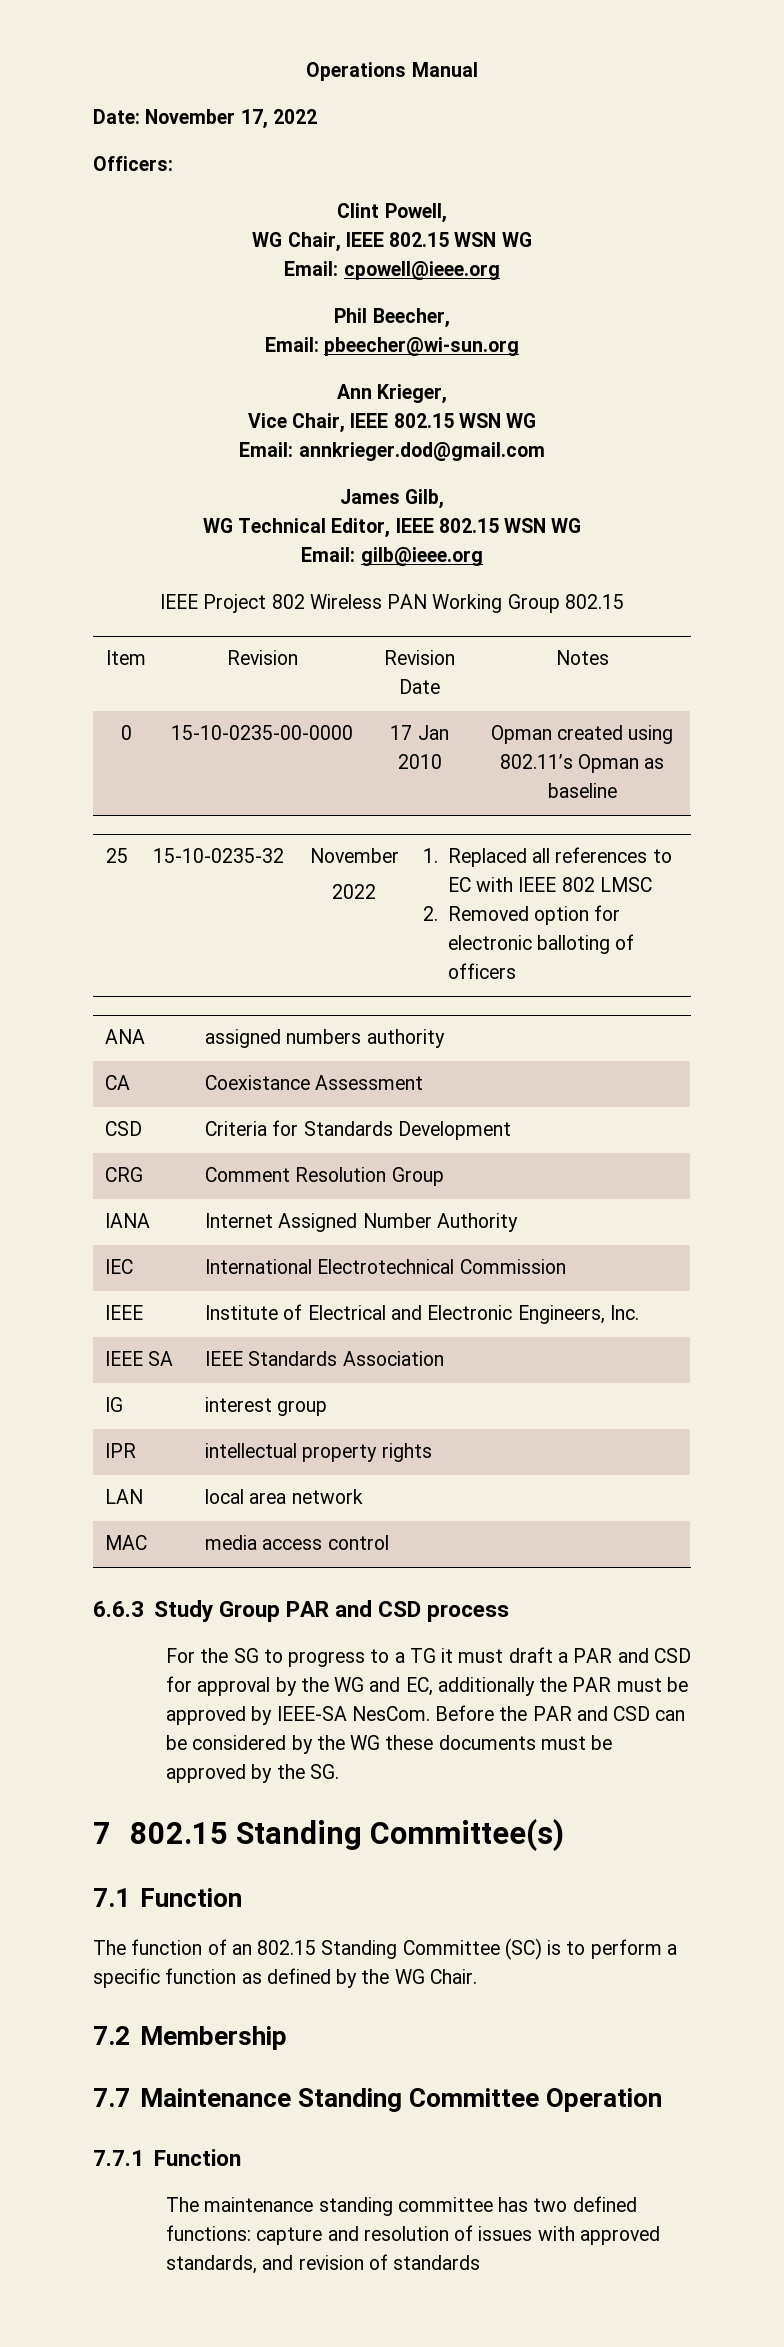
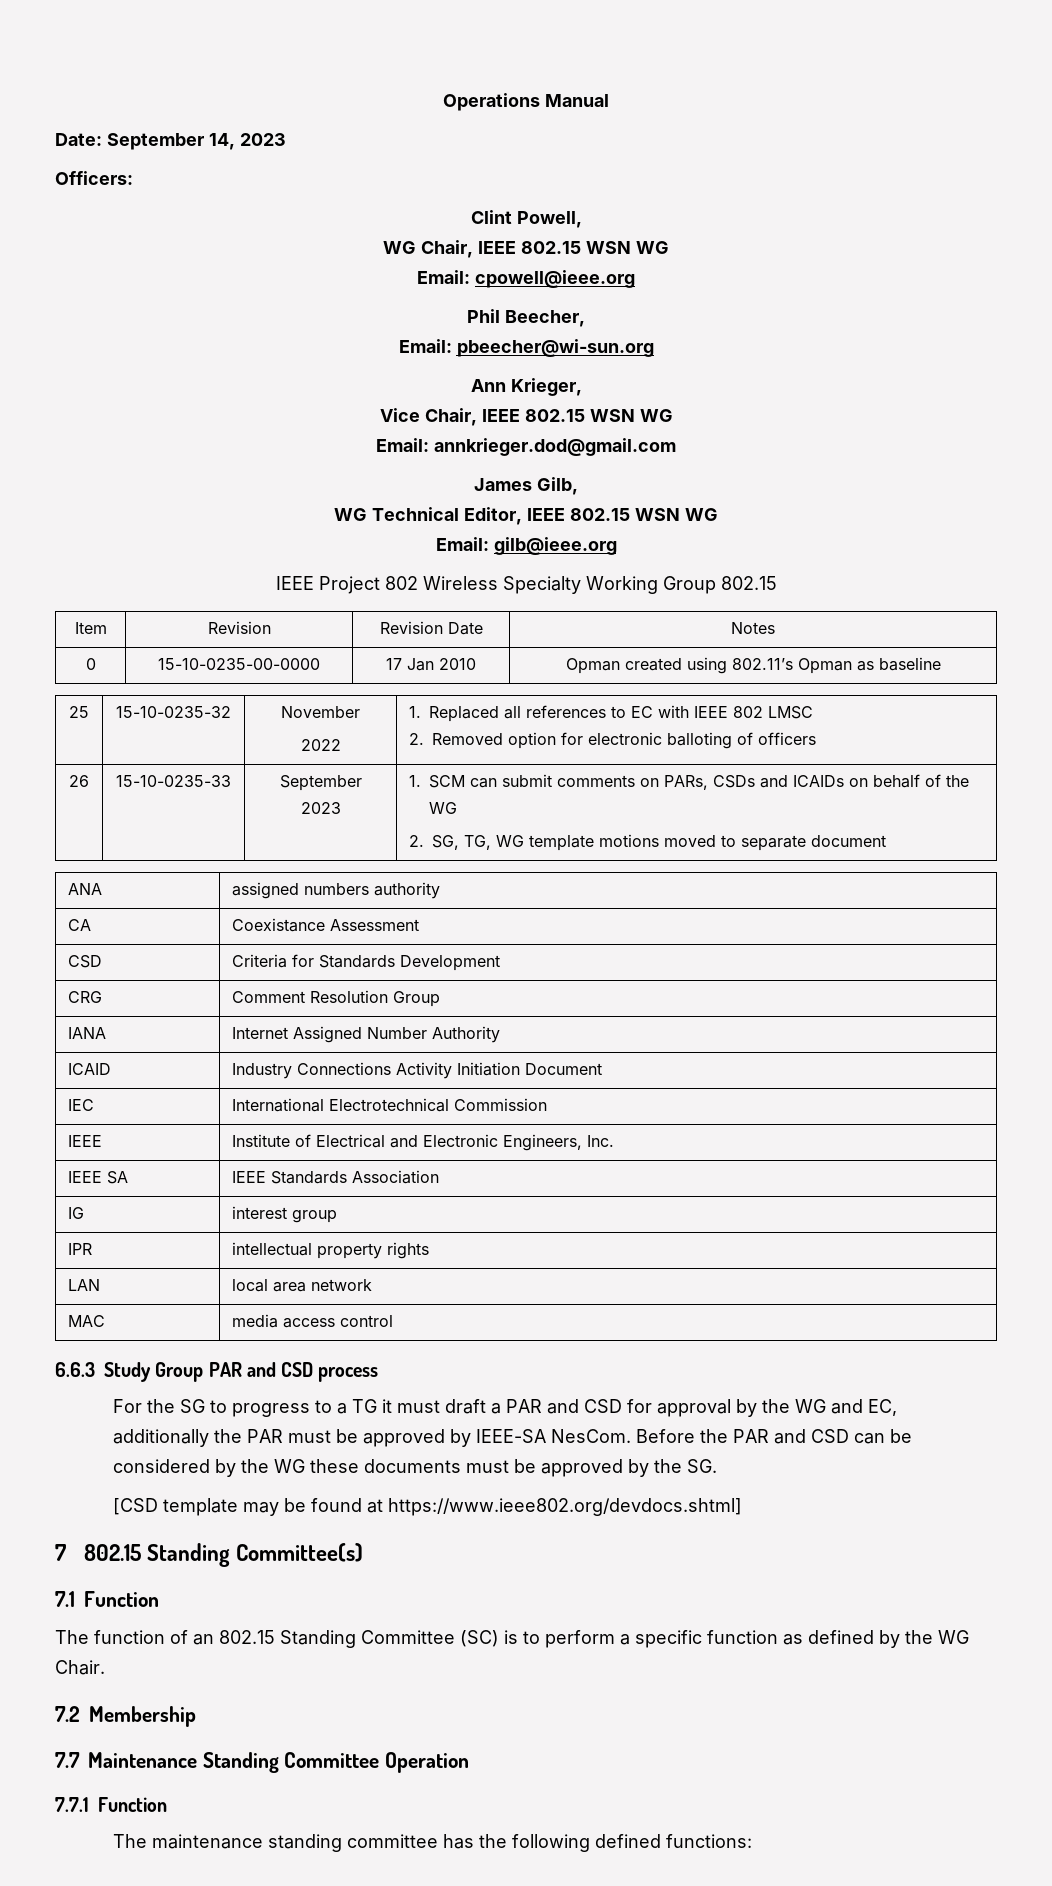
- Date: November 17, 2022
+ Date: September 14, 2023
- IEEE Project 802 Wireless PAN Working Group 802.15
+ IEEE Project 802 Wireless Specialty Working Group 802.15
+ 26 | 15-10-0235-33 | September 2023 | 1. SCM can submit comments on PARs, CSDs and ICAIDs on behalf of the WG
+ 2. SG, TG, WG template motions moved to separate document
+ ICAID | Industry Connections Activity Initiation Document
+ [CSD template may be found at https://www.ieee802.org/devdocs.shtml]
- The maintenance standing committee has two defined functions: capture and resolution of issues with approved standards, and revision of standards
+ The maintenance standing committee has the following defined functions:

